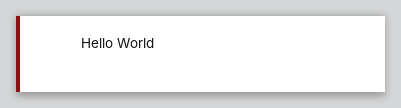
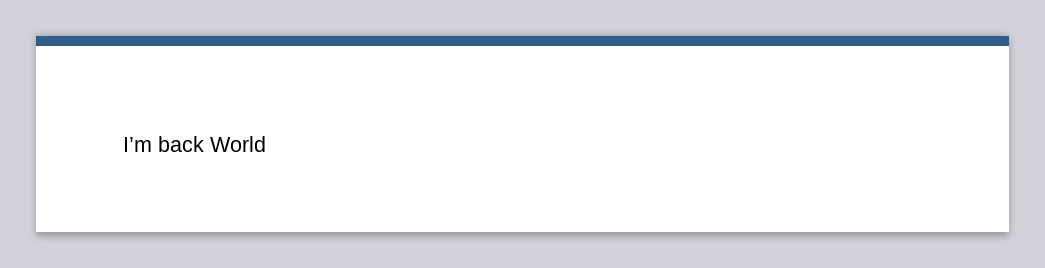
- Hello World
+ I’m back World

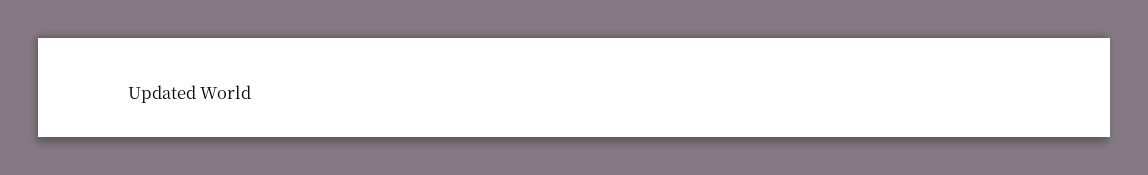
- I’m back World
+ Updated World

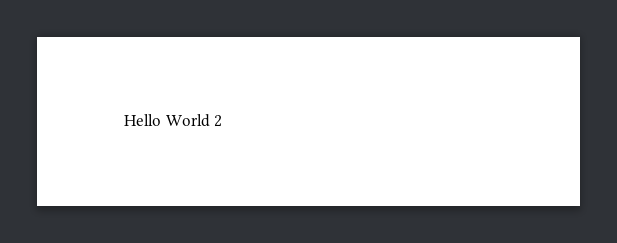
- Updated World
+ Hello World 2

